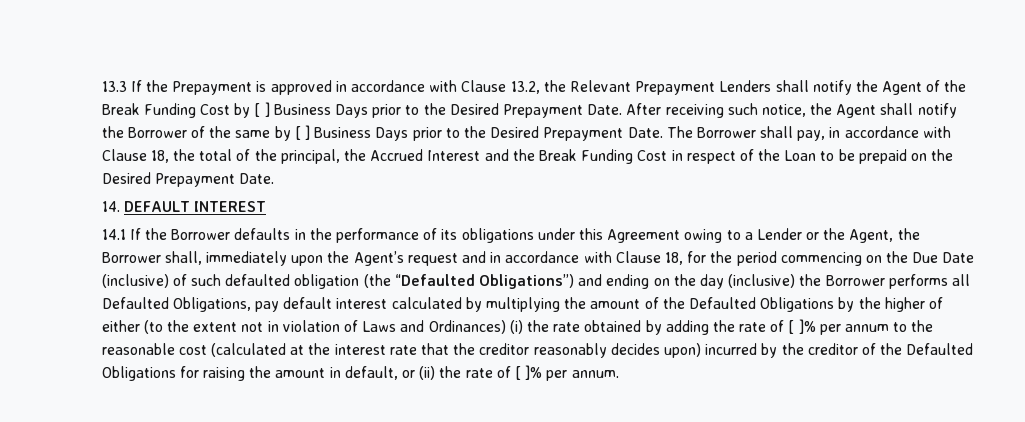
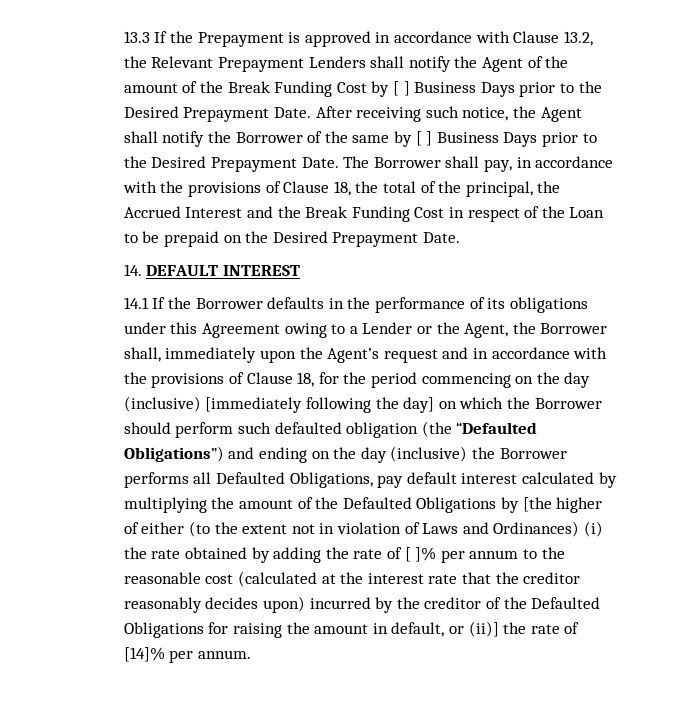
- 13.3 If the Prepayment is approved in accordance with Clause 13.2, the Relevant Prepayment Lenders shall notify the Agent of the Break Funding Cost by [ ] Business Days prior to the Desired Prepayment Date.
+ 13.3 If the Prepayment is approved in accordance with Clause 13.2, the Relevant Prepayment Lenders shall notify the Agent of the amount of the Break Funding Cost by [ ] Business Days prior to the Desired Prepayment Date.
- The Borrower shall pay, in accordance with Clause 18, the total of the principal, the Accrued Interest and the Break Funding Cost in respect of the Loan to be prepaid on the Desired Prepayment Date.
+ The Borrower shall pay, in accordance with the provisions of Clause 18, the total of the principal, the Accrued Interest and the Break Funding Cost in respect of the Loan to be prepaid on the Desired Prepayment Date.
- 14.1 If the Borrower defaults in the performance of its obligations under this Agreement owing to a Lender or the Agent, the Borrower shall, immediately upon the Agent’s request and in accordance with Clause 18, for the period commencing on the Due Date (inclusive) of such defaulted obligation (the “Defaulted Obligations”) and ending on the day (inclusive) the Borrower performs all Defaulted Obligations, pay default interest calculated by multiplying the amount of the Defaulted Obligations by the higher of either (to the extent not in violation of Laws and Ordinances) (i) the rate obtained by adding the rate of [ ]% per annum to the reasonable cost (calculated at the interest rate that the creditor reasonably decides upon) incurred by the creditor of the Defaulted Obligations for raising the amount in default, or (ii) the rate of [ ]% per annum.
+ 14.1 If the Borrower defaults in the performance of its obligations under this Agreement owing to a Lender or the Agent, the Borrower shall, immediately upon the Agent’s request and in accordance with the provisions of Clause 18, for the period commencing on the day (inclusive) [immediately following the day] on which the Borrower should perform such defaulted obligation (the “Defaulted Obligations”) and ending on the day (inclusive) the Borrower performs all Defaulted Obligations, pay default interest calculated by multiplying the amount of the Defaulted Obligations by [the higher of either (to the extent not in violation of Laws and Ordinances) (i) the rate obtained by adding the rate of [ ]% per annum to the reasonable cost (calculated at the interest rate that the creditor reasonably decides upon) incurred by the creditor of the Defaulted Obligations for raising the amount in default, or (ii)] the rate of [14]% per annum.

